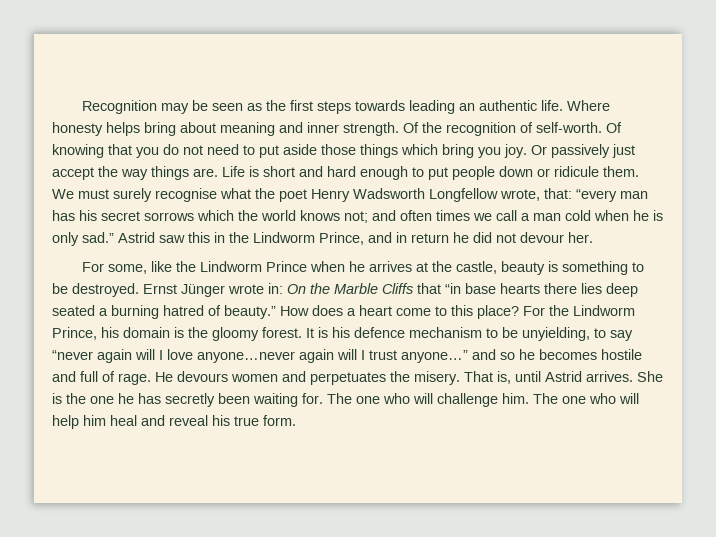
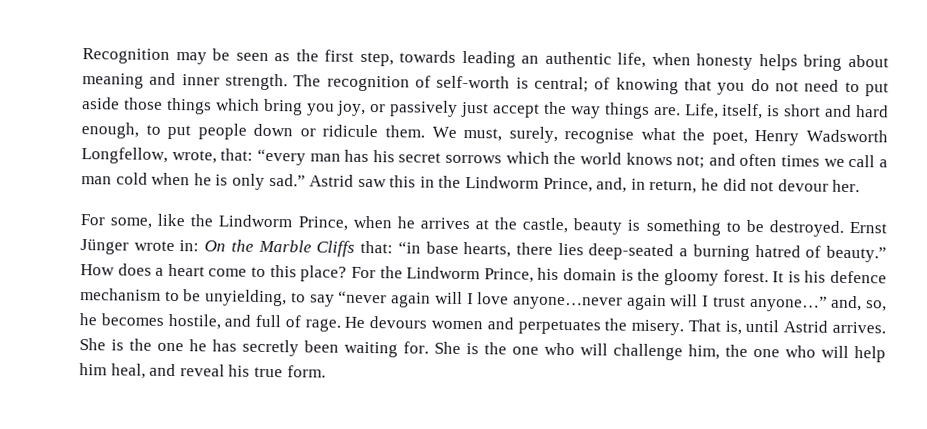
- Recognition may be seen as the first steps towards leading an authentic life. Where honesty helps bring about meaning and inner strength.
+ Recognition may be seen as the first step, towards leading an authentic life, when honesty helps bring about meaning and inner strength.
- Of the recognition of self-worth. Of knowing that you do not need to put aside those things which bring you joy. Or passively just accept the way things are.
+ The recognition of self-worth is central; of knowing that you do not need to put aside those things which bring you joy, or passively just accept the way things are.
- Life is short and hard enough to put people down or ridicule them.
+ Life, itself, is short and hard enough, to put people down or ridicule them.
- We must surely recognise what the poet Henry Wadsworth Longfellow wrote, that: “every man has his secret sorrows which the world knows not; and often times we call a man cold when he is only sad.”
+ We must, surely, recognise what the poet, Henry Wadsworth Longfellow, wrote, that: “every man has his secret sorrows which the world knows not; and often times we call a man cold when he is only sad.”
- Astrid saw this in the Lindworm Prince, and in return he did not devour her.
+ Astrid saw this in the Lindworm Prince, and, in return, he did not devour her.
- For some, like the Lindworm Prince when he arrives at the castle, beauty is something to be destroyed.
+ For some, like the Lindworm Prince, when he arrives at the castle, beauty is something to be destroyed.
- Ernst Jünger wrote in: On the Marble Cliffs that “in base hearts there lies deep seated a burning hatred of beauty.”
+ Ernst Jünger wrote in: On the Marble Cliffs that: “in base hearts, there lies deep-seated a burning hatred of beauty.”
- It is his defence mechanism to be unyielding, to say “never again will I love anyone…never again will I trust anyone…” and so he becomes hostile and full of rage.
+ It is his defence mechanism to be unyielding, to say “never again will I love anyone…never again will I trust anyone…” and, so, he becomes hostile, and full of rage.
- The one who will challenge him. The one who will help him heal and reveal his true form.
+ She is the one who will challenge him, the one who will help him heal, and reveal his true form.

